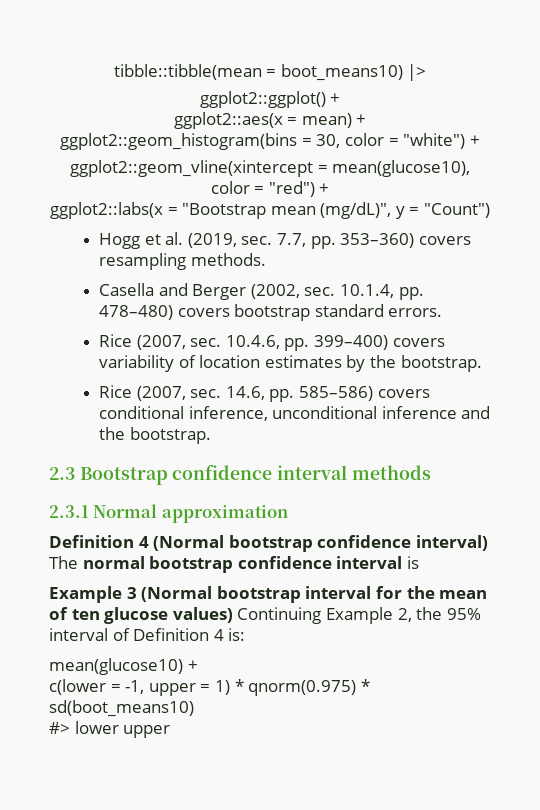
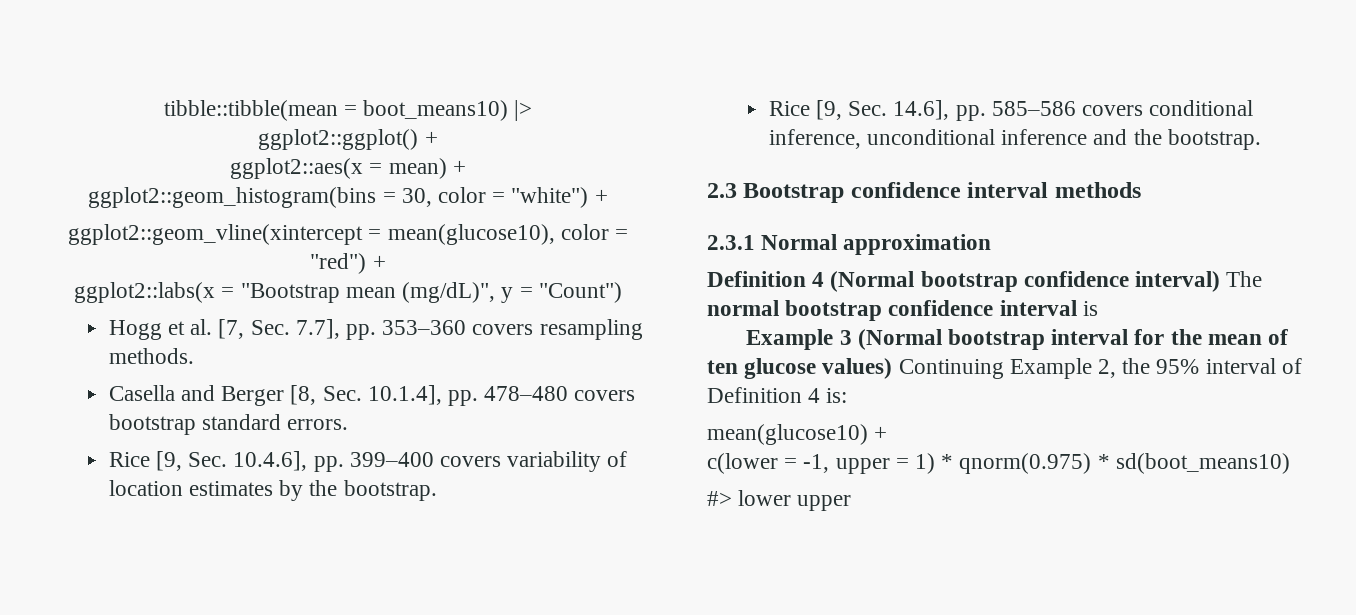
- Hogg et al. (2019, sec. 7.7, pp. 353–360) covers resampling methods.
+ Hogg et al. [7, Sec. 7.7], pp. 353–360 covers resampling methods.
- Casella and Berger (2002, sec. 10.1.4, pp. 478–480) covers bootstrap standard errors.
+ Casella and Berger [8, Sec. 10.1.4], pp. 478–480 covers bootstrap standard errors.
- Rice (2007, sec. 10.4.6, pp. 399–400) covers variability of location estimates by the bootstrap.
+ Rice [9, Sec. 10.4.6], pp. 399–400 covers variability of location estimates by the bootstrap.
- Rice (2007, sec. 14.6, pp. 585–586) covers conditional inference, unconditional inference and the bootstrap.
+ Rice [9, Sec. 14.6], pp. 585–586 covers conditional inference, unconditional inference and the bootstrap.

